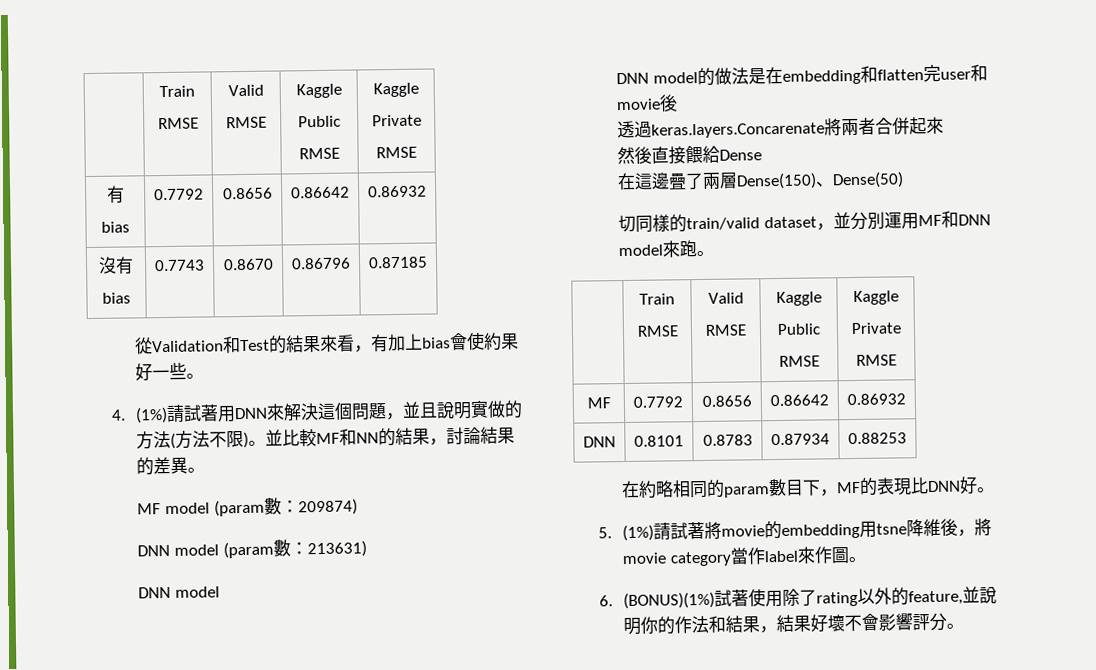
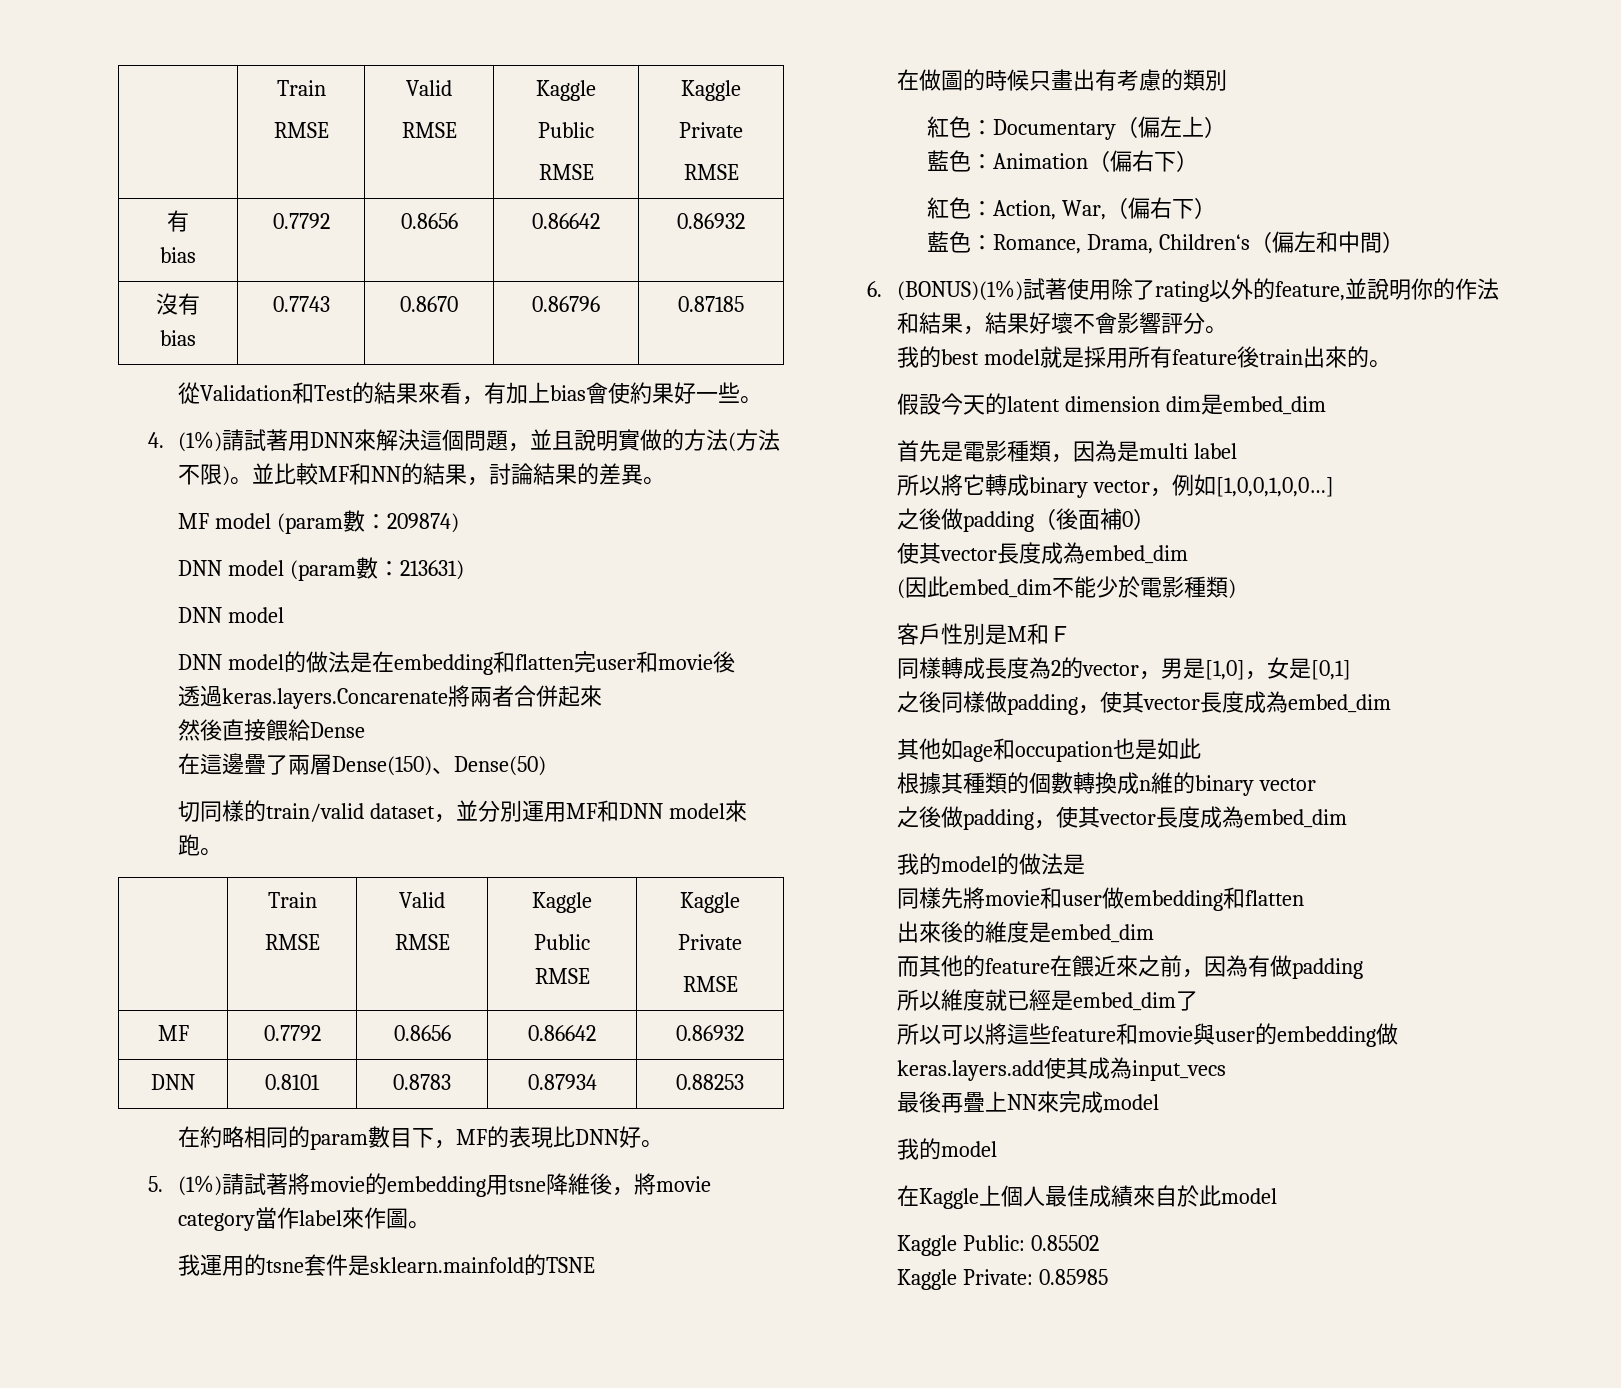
+ 我運用的tsne套件是sklearn.mainfold的TSNE
+ 在做圖的時候只畫出有考慮的類別
+ 紅色：Documentary（偏左上）
+ 藍色：Animation（偏右下）
+ 紅色：Action, War,（偏右下）
+ 藍色：Romance, Drama, Children‘s（偏左和中間）
+ 我的best model就是採用所有feature後train出來的。
+ 假設今天的latent dimension dim是embed_dim
+ 首先是電影種類，因為是multi label
+ 所以將它轉成binary vector，例如[1,0,0,1,0,0…]
+ 之後做padding（後面補0）
+ 使其vector長度成為embed_dim
+ (因此embed_dim不能少於電影種類)
+ 客戶性別是M和Ｆ
+ 同樣轉成長度為2的vector，男是[1,0]，女是[0,1]
+ 之後同樣做padding，使其vector長度成為embed_dim
+ 其他如age和occupation也是如此
+ 根據其種類的個數轉換成n維的binary vector
+ 之後做padding，使其vector長度成為embed_dim
+ 我的model的做法是
+ 同樣先將movie和user做embedding和flatten
+ 出來後的維度是embed_dim
+ 而其他的feature在餵近來之前，因為有做padding
+ 所以維度就已經是embed_dim了
+ 所以可以將這些feature和movie與user的embedding做keras.layers.add使其成為input_vecs
+ 最後再疊上NN來完成model
+ 我的model
+ 在Kaggle上個人最佳成績來自於此model
+ Kaggle Public: 0.85502
+ Kaggle Private: 0.85985

